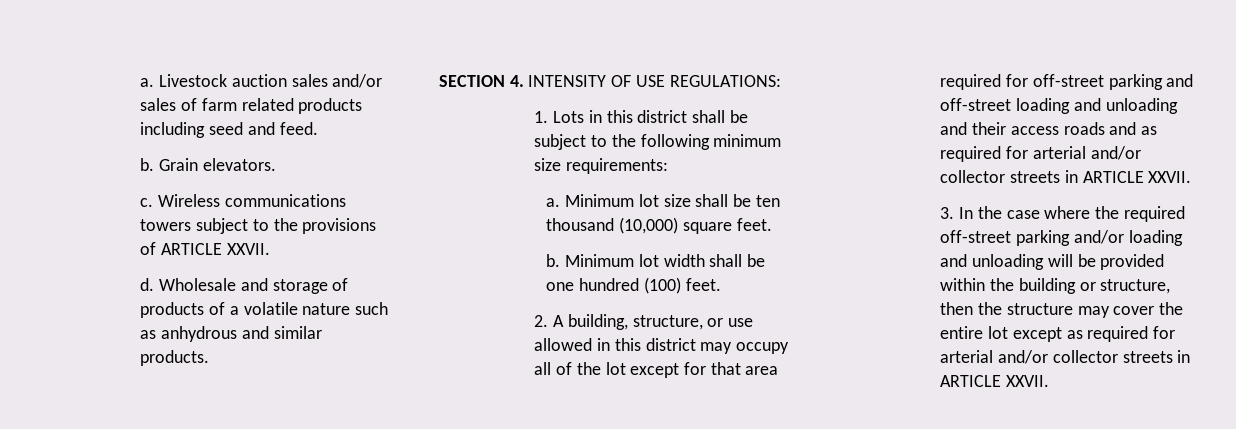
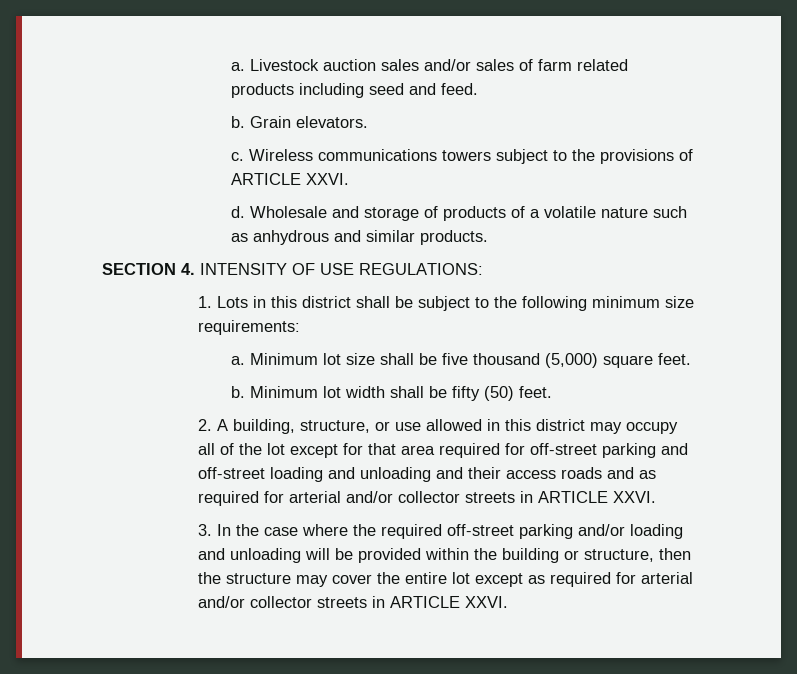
- Wireless communications towers subject to the provisions of ARTICLE XXVII.
+ Wireless communications towers subject to the provisions of ARTICLE XXVI.
- Minimum lot size shall be ten thousand (10,000) square feet.
+ Minimum lot size shall be five thousand (5,000) square feet.
- Minimum lot width shall be one hundred (100) feet.
+ Minimum lot width shall be fifty (50) feet.
- 2. A building, structure, or use allowed in this district may occupy all of the lot except for that area required for off-street parking and off-street loading and unloading and their access roads and as required for arterial and/or collector streets in ARTICLE XXVII.
+ 2. A building, structure, or use allowed in this district may occupy all of the lot except for that area required for off-street parking and off-street loading and unloading and their access roads and as required for arterial and/or collector streets in ARTICLE XXVI.
- 3. In the case where the required off-street parking and/or loading and unloading will be provided within the building or structure, then the structure may cover the entire lot except as required for arterial and/or collector streets in ARTICLE XXVII.
+ 3. In the case where the required off-street parking and/or loading and unloading will be provided within the building or structure, then the structure may cover the entire lot except as required for arterial and/or collector streets in ARTICLE XXVI.

